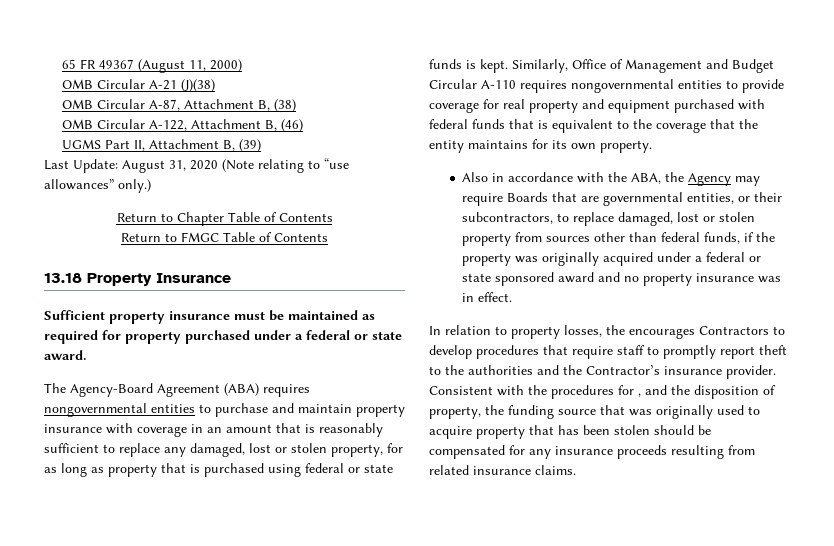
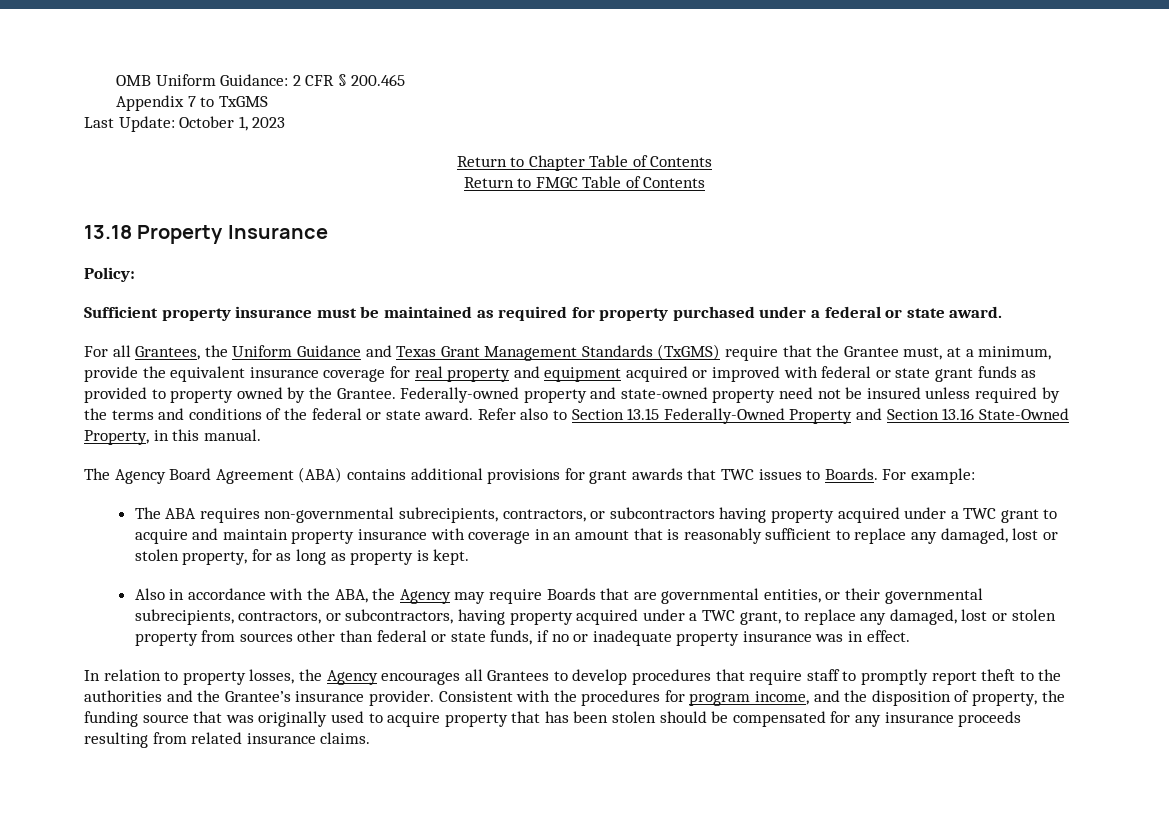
- 65 FR 49367 (August 11, 2000)
- OMB Circular A-21 (J)(38)
- OMB Circular A-87, Attachment B, (38)
- OMB Circular A-122, Attachment B, (46)
- UGMS Part II, Attachment B, (39)
- Last Update: August 31, 2020 (Note relating to “use allowances” only.)
+ OMB Uniform Guidance: 2 CFR § 200.465
+ Appendix 7 to TxGMS
+ Last Update: October 1, 2023
+ Policy:
- The Agency-Board Agreement (ABA) requires nongovernmental entities to purchase and maintain property insurance with coverage in an amount that is reasonably sufficient to replace any damaged, lost or stolen property, for as long as property that is purchased using federal or state funds is kept. Similarly, Office of Management and Budget Circular A-110 requires nongovernmental entities to provide coverage for real property and equipment purchased with federal funds that is equivalent to the coverage that the entity maintains for its own property.
+ For all Grantees, the Uniform Guidance and Texas Grant Management Standards (TxGMS) require that the Grantee must, at a minimum, provide the equivalent insurance coverage for real property and equipment acquired or improved with federal or state grant funds as provided to property owned by the Grantee. Federally-owned property and state-owned property need not be insured unless required by the terms and conditions of the federal or state award. Refer also to Section 13.15 Federally-Owned Property and Section 13.16 State-Owned Property, in this manual.
+ The Agency Board Agreement (ABA) contains additional provisions for grant awards that TWC issues to Boards. For example:
+ The ABA requires non-governmental subrecipients, contractors, or subcontractors having property acquired under a TWC grant to acquire and maintain property insurance with coverage in an amount that is reasonably sufficient to replace any damaged, lost or stolen property, for as long as property is kept.
- Also in accordance with the ABA, the Agency may require Boards that are governmental entities, or their subcontractors, to replace damaged, lost or stolen property from sources other than federal funds, if the property was originally acquired under a federal or state sponsored award and no property insurance was in effect.
+ Also in accordance with the ABA, the Agency may require Boards that are governmental entities, or their governmental subrecipients, contractors, or subcontractors, having property acquired under a TWC grant, to replace any damaged, lost or stolen property from sources other than federal or state funds, if no or inadequate property insurance was in effect.
- In relation to property losses, the encourages Contractors to develop procedures that require staff to promptly report theft to the authorities and the Contractor’s insurance provider.
+ In relation to property losses, the Agency encourages all Grantees to develop procedures that require staff to promptly report theft to the authorities and the Grantee’s insurance provider.
- Consistent with the procedures for , and the disposition of property, the funding source that was originally used to acquire property that has been stolen should be compensated for any insurance proceeds resulting from related insurance claims.
+ Consistent with the procedures for program income, and the disposition of property, the funding source that was originally used to acquire property that has been stolen should be compensated for any insurance proceeds resulting from related insurance claims.

